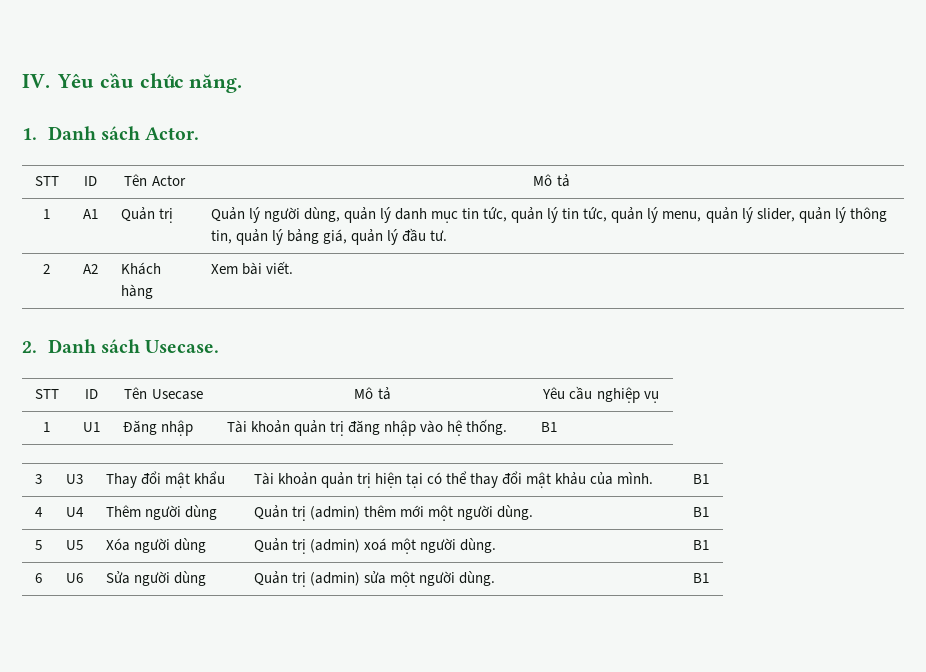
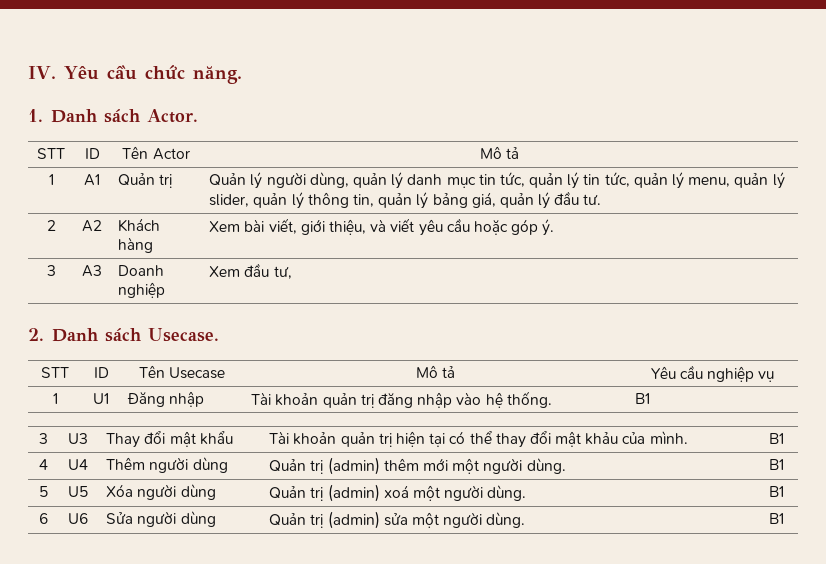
- 2 | A2 | Khách hàng | Xem bài viết.
+ 2 | A2 | Khách hàng | Xem bài viết, giới thiệu, và viết yêu cầu hoặc góp ý.
+ 3 | A3 | Doanh nghiệp | Xem đầu tư,

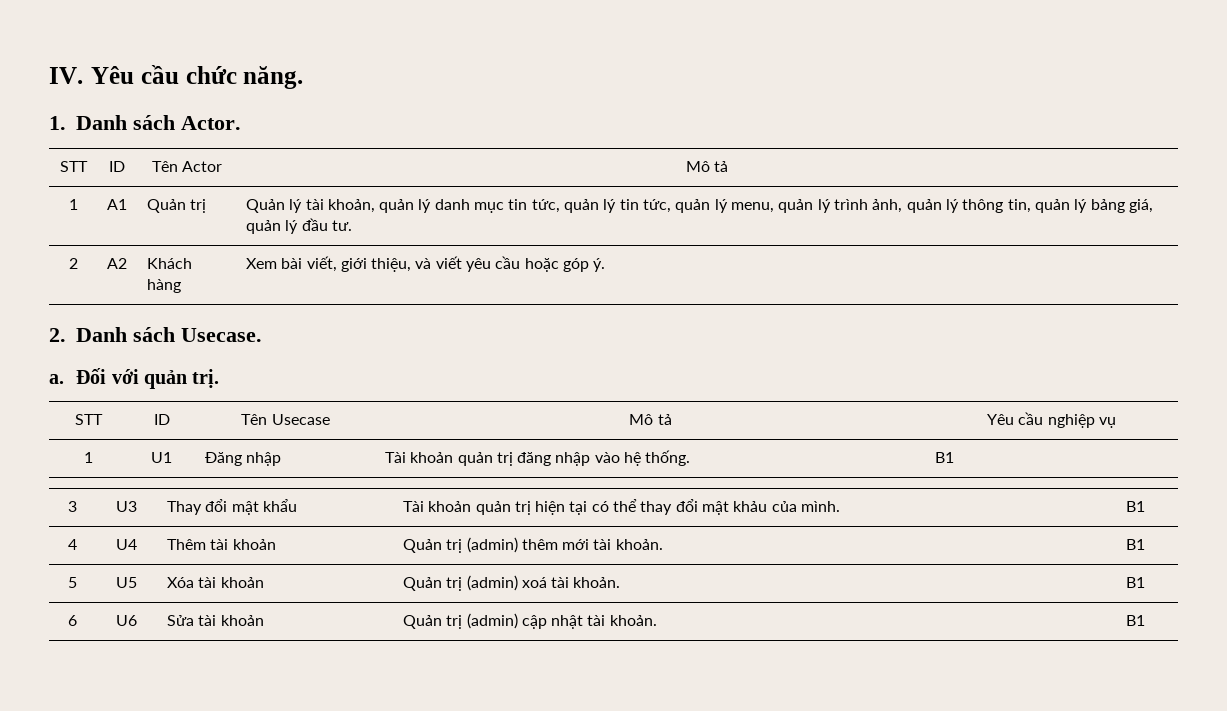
- 1 | A1 | Quản trị | Quản lý người dùng, quản lý danh mục tin tức, quản lý tin tức, quản lý menu, quản lý slider, quản lý thông tin, quản lý bảng giá, quản lý đầu tư.
+ 1 | A1 | Quản trị | Quản lý tài khoản, quản lý danh mục tin tức, quản lý tin tức, quản lý menu, quản lý trình ảnh, quản lý thông tin, quản lý bảng giá, quản lý đầu tư.
- 3 | A3 | Doanh nghiệp | Xem đầu tư,
+ a. Đối với quản trị.
- 4 | U4 | Thêm người dùng | Quản trị (admin) thêm mới một người dùng. | B1
+ 4 | U4 | Thêm tài khoản | Quản trị (admin) thêm mới tài khoản. | B1
- 5 | U5 | Xóa người dùng | Quản trị (admin) xoá một người dùng. | B1
+ 5 | U5 | Xóa tài khoản | Quản trị (admin) xoá tài khoản. | B1
- 6 | U6 | Sửa người dùng | Quản trị (admin) sửa một người dùng. | B1
+ 6 | U6 | Sửa tài khoản | Quản trị (admin) cập nhật tài khoản. | B1

